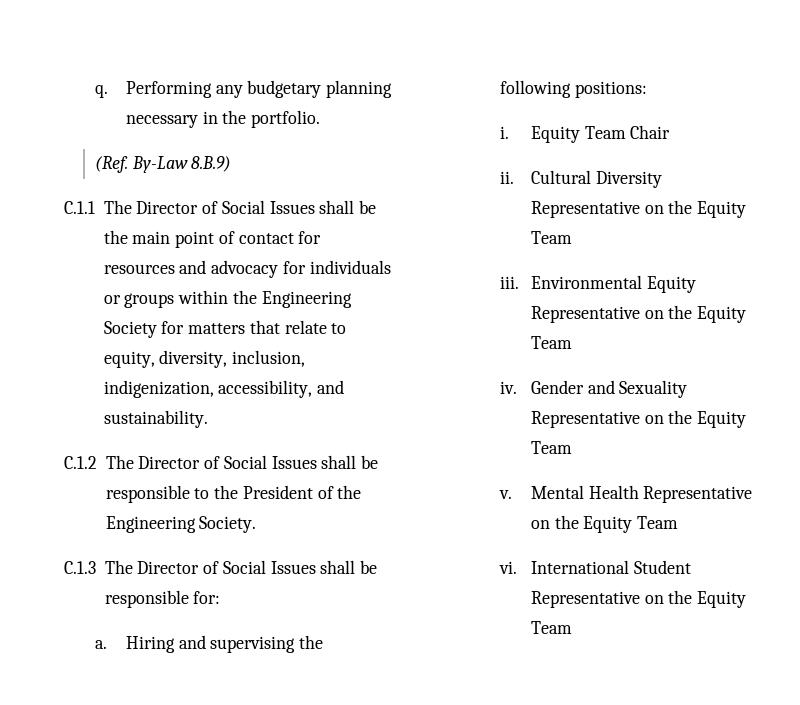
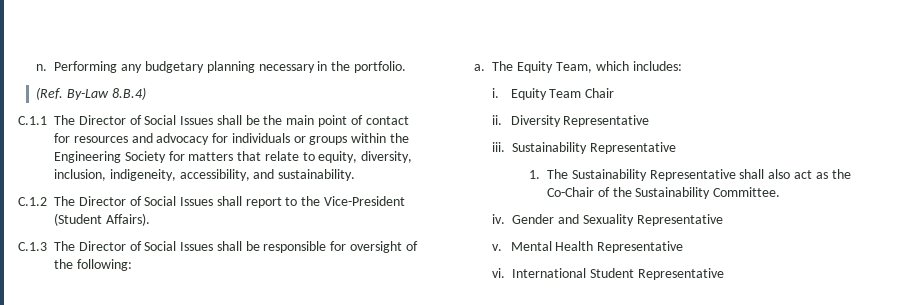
- q.
+ n.
- (Ref. By-Law 8.B.9)
+ (Ref. By-Law 8.B.4)
- C.1.1 The Director of Social Issues shall be the main point of contact for resources and advocacy for individuals or groups within the Engineering Society for matters that relate to equity, diversity, inclusion, indigenization, accessibility, and sustainability.
+ C.1.1 The Director of Social Issues shall be the main point of contact for resources and advocacy for individuals or groups within the Engineering Society for matters that relate to equity, diversity, inclusion, indigeneity, accessibility, and sustainability.
- C.1.2 The Director of Social Issues shall be responsible to the President of the Engineering Society.
+ C.1.2 The Director of Social Issues shall report to the Vice-President (Student Affairs).
- C.1.3 The Director of Social Issues shall be responsible for:
- a. Hiring and supervising the following positions:
+ C.1.3 The Director of Social Issues shall be responsible for oversight of the following:
+ a. The Equity Team, which includes:
- Cultural Diversity Representative on the Equity Team
+ Diversity Representative
- iii. Environmental Equity Representative on the Equity Team
+ iii. Sustainability Representative
+ 1. The Sustainability Representative shall also act as the Co-Chair of the Sustainability Committee.
- Gender and Sexuality Representative on the Equity Team
+ Gender and Sexuality Representative
- Mental Health Representative on the Equity Team
+ Mental Health Representative
- International Student Representative on the Equity Team
+ International Student Representative

